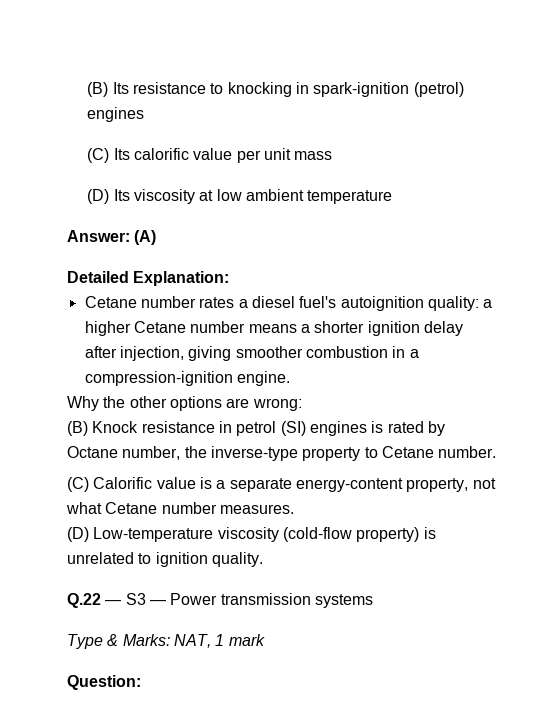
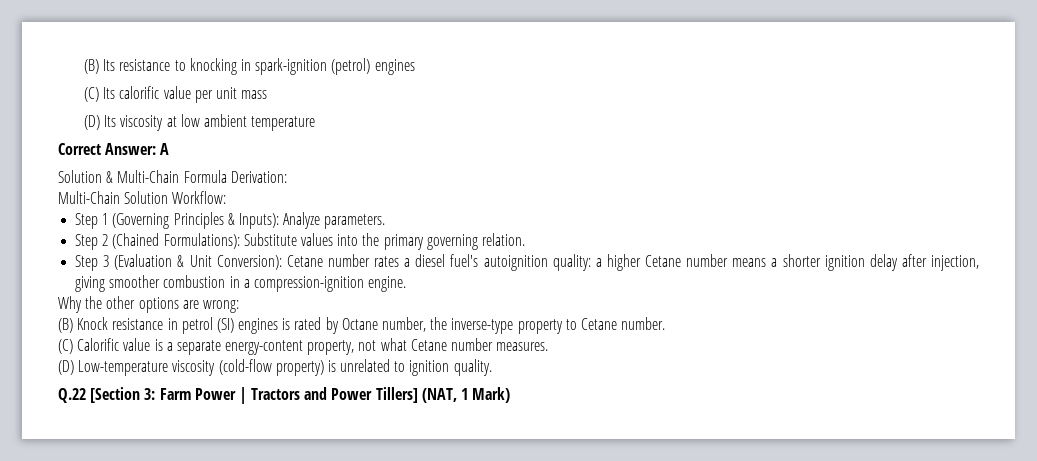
- Answer: (A)
- Detailed Explanation:
- Cetane number rates a diesel fuel's autoignition quality: a higher Cetane number means a shorter ignition delay after injection, giving smoother combustion in a compression-ignition engine.
+ Correct Answer: A
+ Solution & Multi-Chain Formula Derivation:
+ Multi-Chain Solution Workflow:
+ Step 1 (Governing Principles & Inputs): Analyze parameters.
+ Step 2 (Chained Formulations): Substitute values into the primary governing relation.
+ Step 3 (Evaluation & Unit Conversion): Cetane number rates a diesel fuel's autoignition quality: a higher Cetane number means a shorter ignition delay after injection, giving smoother combustion in a compression-ignition engine.
- Q.22 — S3 — Power transmission systems
- Type & Marks: NAT, 1 mark
- Question:
+ Q.22 [Section 3: Farm Power | Tractors and Power Tillers] (NAT, 1 Mark)

